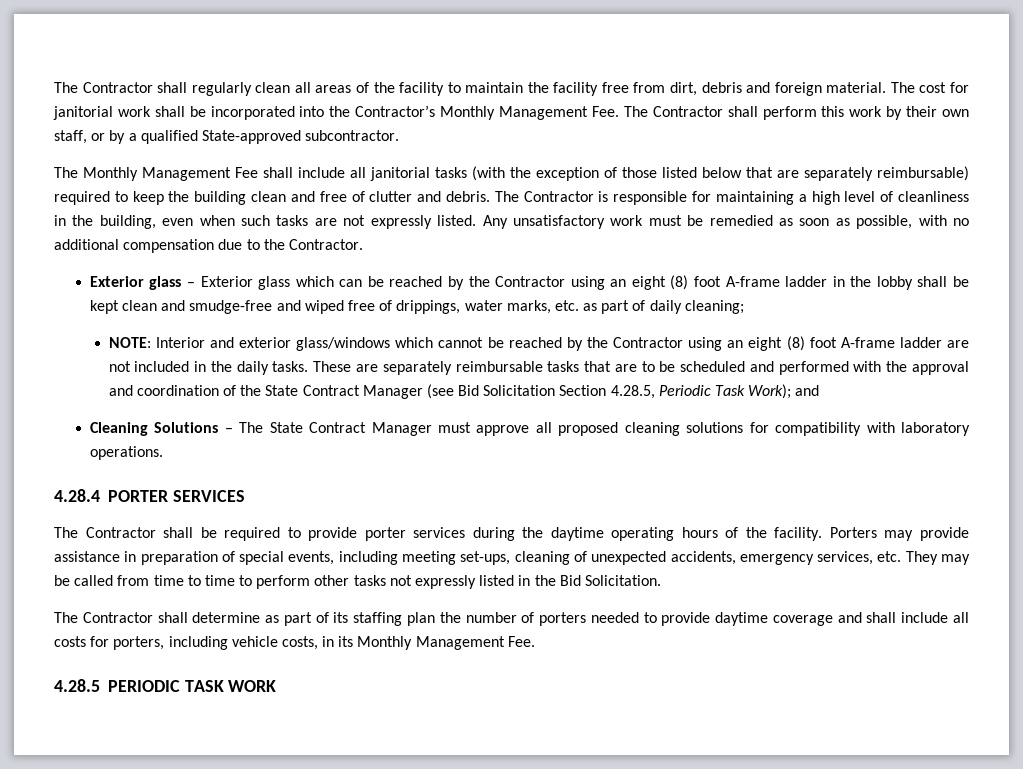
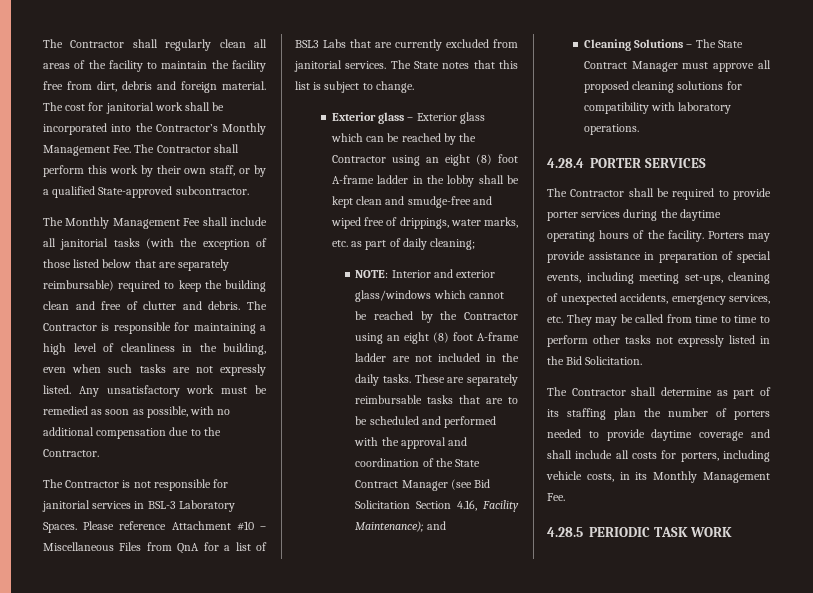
+ The Contractor is not responsible for janitorial services in BSL-3 Laboratory Spaces. Please reference Attachment #10 – Miscellaneous Files from QnA for a list of BSL3 Labs that are currently excluded from janitorial services. The State notes that this list is subject to change.
- These are separately reimbursable tasks that are to be scheduled and performed with the approval and coordination of the State Contract Manager (see Bid Solicitation Section 4.28.5, Periodic Task Work); and
+ These are separately reimbursable tasks that are to be scheduled and performed with the approval and coordination of the State Contract Manager (see Bid Solicitation Section 4.16, Facility Maintenance); and

